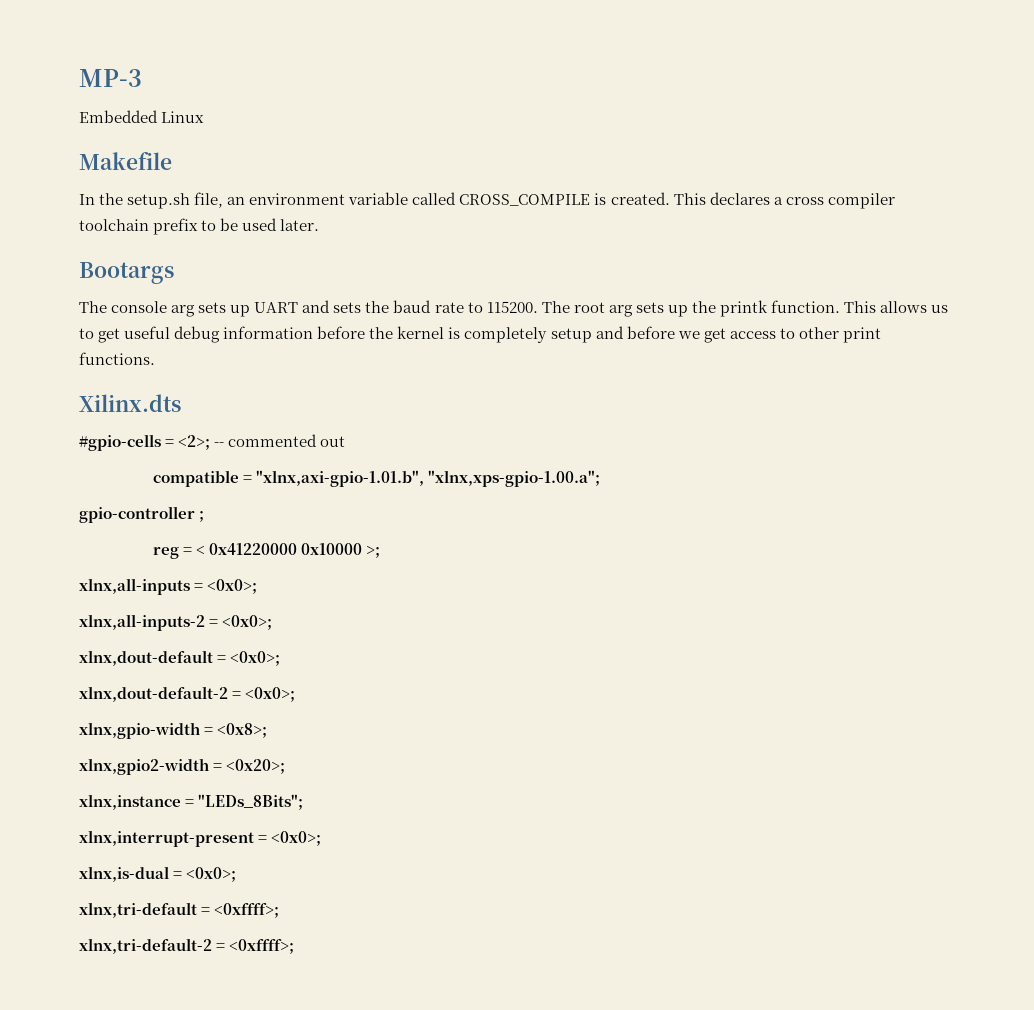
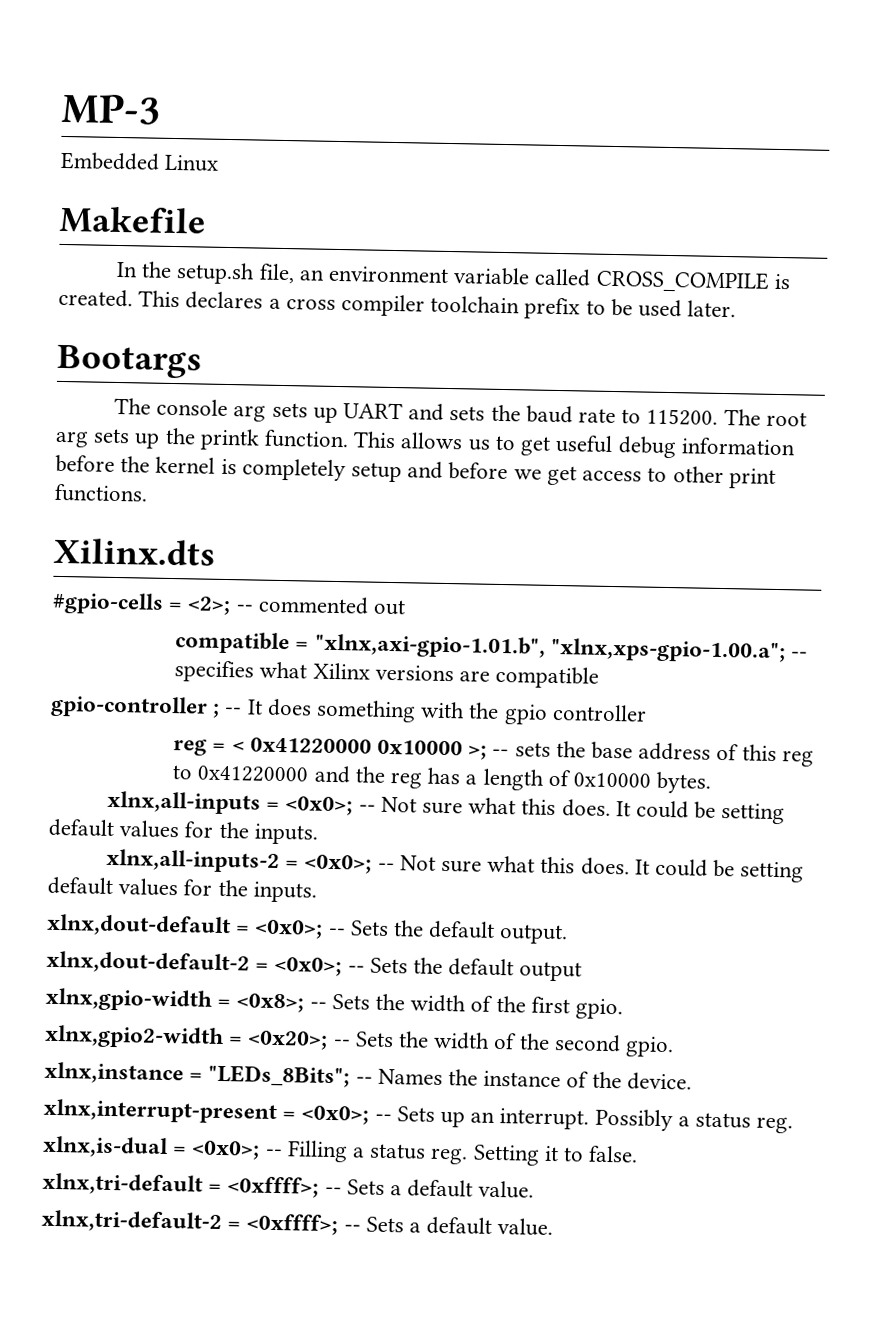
- compatible = "xlnx,axi-gpio-1.01.b", "xlnx,xps-gpio-1.00.a";
- gpio-controller ;
+ compatible = "xlnx,axi-gpio-1.01.b", "xlnx,xps-gpio-1.00.a"; -- specifies what Xilinx versions are compatible
+ gpio-controller ; -- It does something with the gpio controller
- reg = < 0x41220000 0x10000 >;
- xlnx,all-inputs = <0x0>;
- xlnx,all-inputs-2 = <0x0>;
- xlnx,dout-default = <0x0>;
- xlnx,dout-default-2 = <0x0>;
- xlnx,gpio-width = <0x8>;
- xlnx,gpio2-width = <0x20>;
- xlnx,instance = "LEDs_8Bits";
- xlnx,interrupt-present = <0x0>;
- xlnx,is-dual = <0x0>;
- xlnx,tri-default = <0xffff>;
- xlnx,tri-default-2 = <0xffff>;
+ reg = < 0x41220000 0x10000 >; -- sets the base address of this reg to 0x41220000 and the reg has a length of 0x10000 bytes.
+ xlnx,all-inputs = <0x0>; -- Not sure what this does. It could be setting default values for the inputs.
+ xlnx,all-inputs-2 = <0x0>; -- Not sure what this does. It could be setting default values for the inputs.
+ xlnx,dout-default = <0x0>; -- Sets the default output.
+ xlnx,dout-default-2 = <0x0>; -- Sets the default output
+ xlnx,gpio-width = <0x8>; -- Sets the width of the first gpio.
+ xlnx,gpio2-width = <0x20>; -- Sets the width of the second gpio.
+ xlnx,instance = "LEDs_8Bits"; -- Names the instance of the device.
+ xlnx,interrupt-present = <0x0>; -- Sets up an interrupt. Possibly a status reg.
+ xlnx,is-dual = <0x0>; -- Filling a status reg. Setting it to false.
+ xlnx,tri-default = <0xffff>; -- Sets a default value.
+ xlnx,tri-default-2 = <0xffff>; -- Sets a default value.

